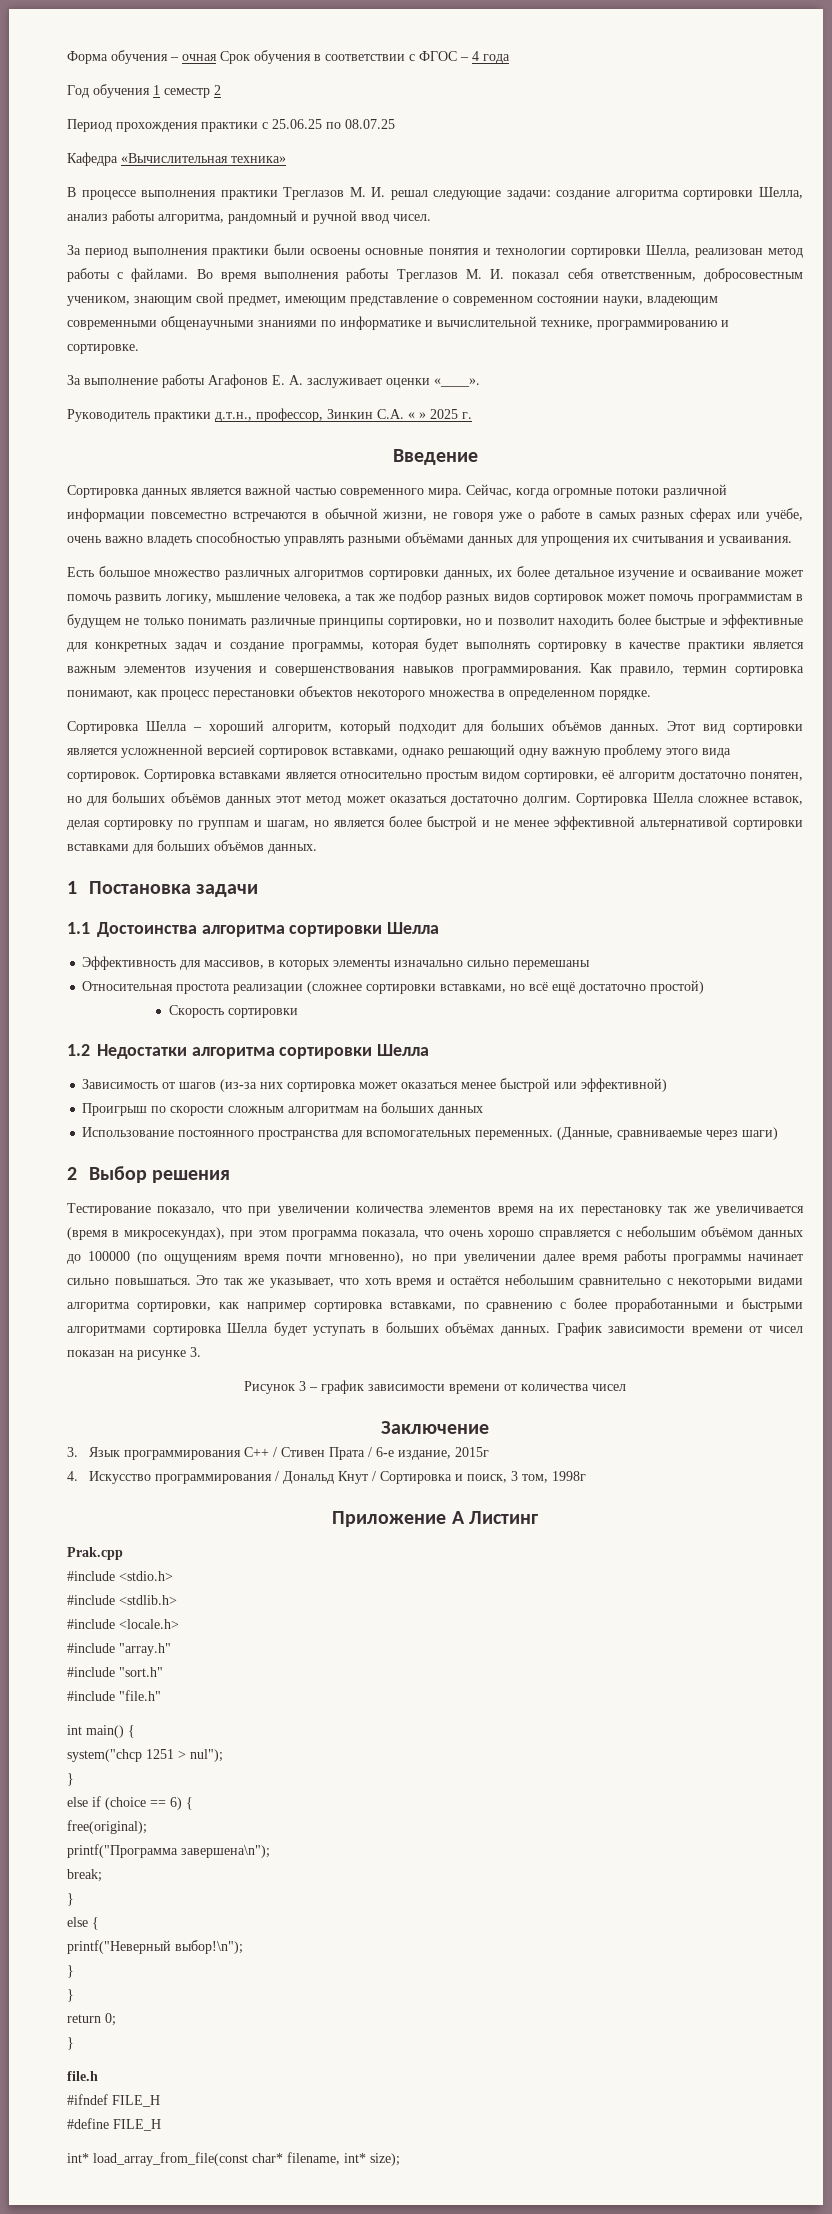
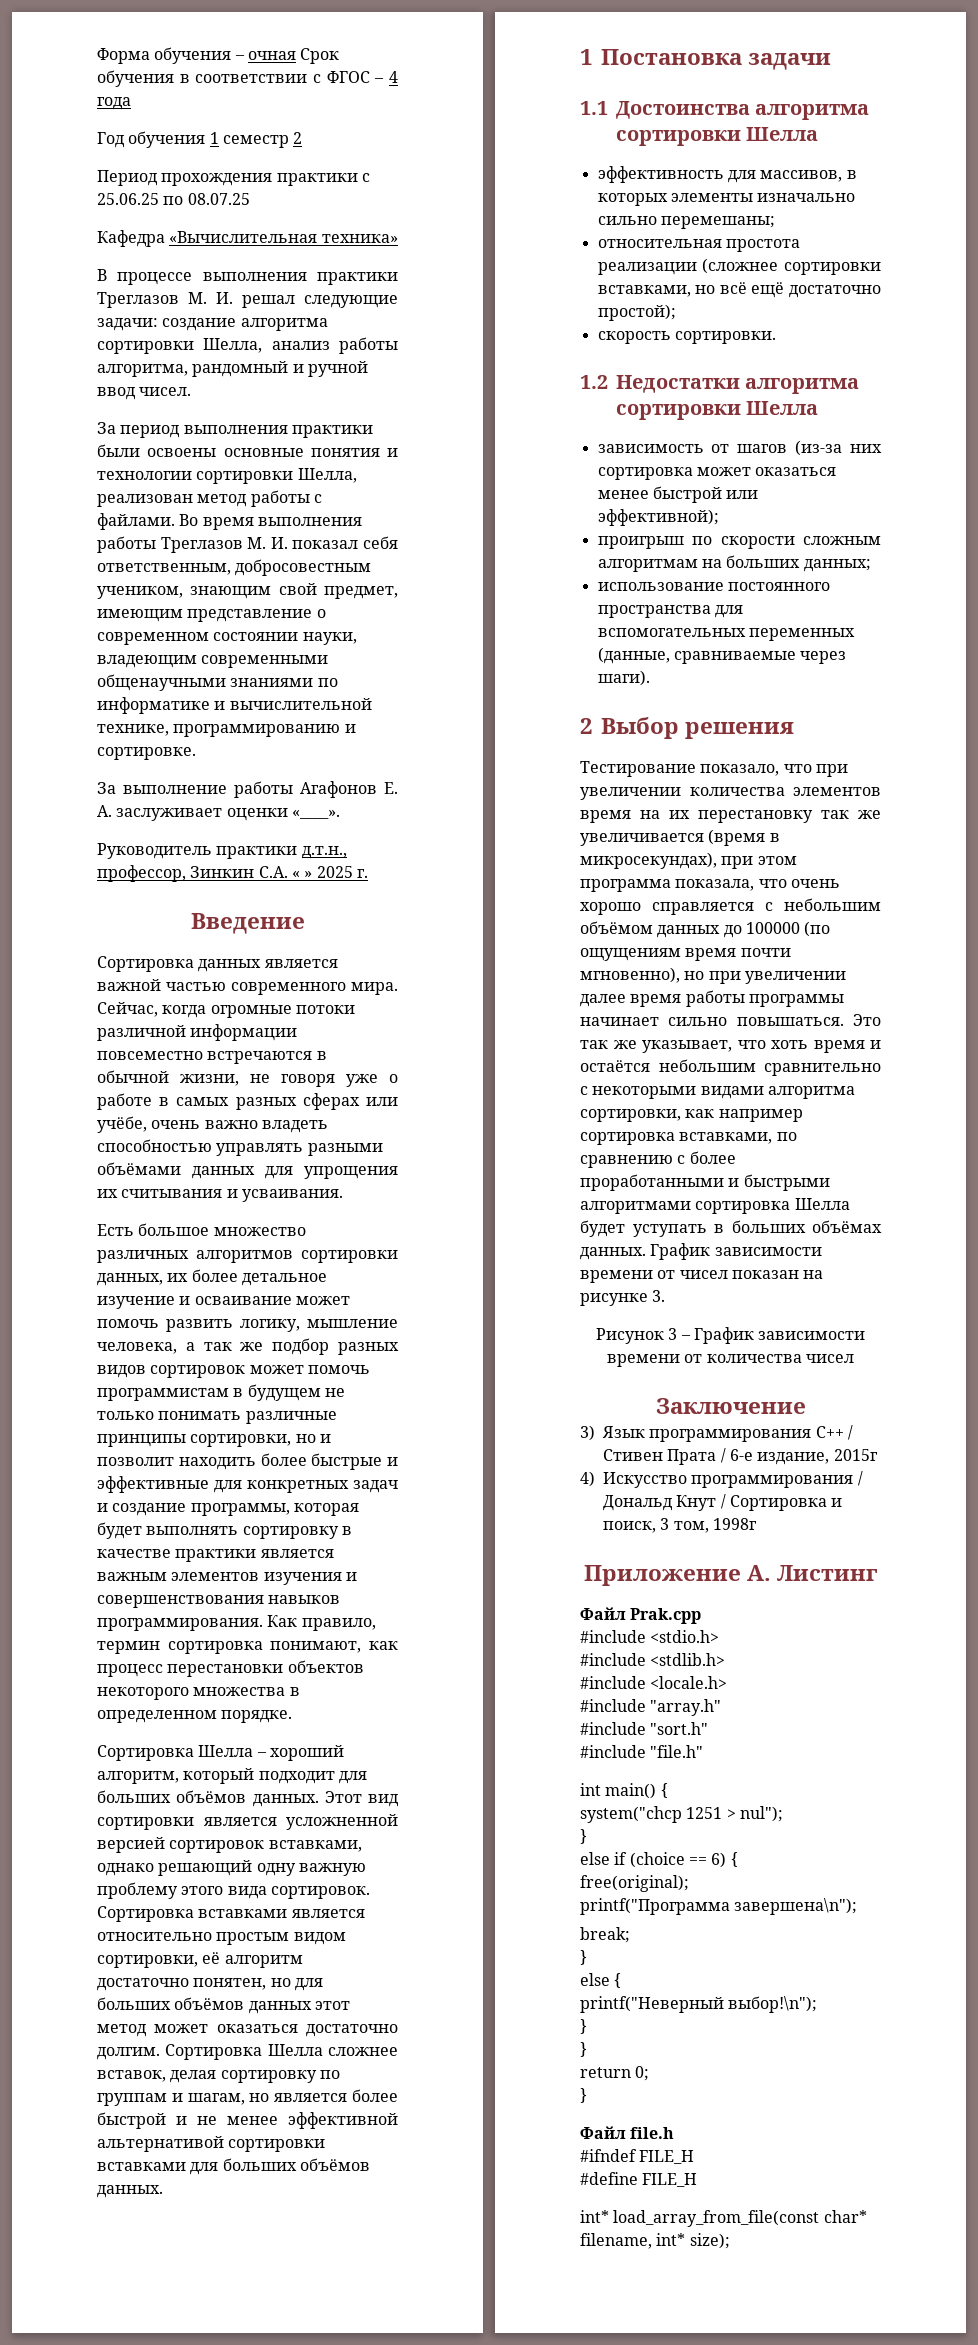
- Эффективность для массивов, в которых элементы изначально сильно перемешаны
- Относительная простота реализации (сложнее сортировки вставками, но всё ещё достаточно простой)
- Скорость сортировки
+ эффективность для массивов, в которых элементы изначально сильно перемешаны;
+ относительная простота реализации (сложнее сортировки вставками, но всё ещё достаточно простой);
+ скорость сортировки.
- Зависимость от шагов (из-за них сортировка может оказаться менее быстрой или эффективной)
- Проигрыш по скорости сложным алгоритмам на больших данных
- Использование постоянного пространства для вспомогательных переменных. (Данные, сравниваемые через шаги)
+ зависимость от шагов (из-за них сортировка может оказаться менее быстрой или эффективной);
+ проигрыш по скорости сложным алгоритмам на больших данных;
+ использование постоянного пространства для вспомогательных переменных (данные, сравниваемые через шаги).
- Рисунок 3 – график зависимости времени от количества чисел
+ Рисунок 3 – График зависимости времени от количества чисел
- 3. Язык программирования С++ / Стивен Прата / 6-е издание, 2015г
+ 3) Язык программирования С++ / Стивен Прата / 6-е издание, 2015г
- 4. Искусство программирования / Дональд Кнут / Сортировка и поиск, 3 том, 1998г
+ 4) Искусство программирования / Дональд Кнут / Сортировка и поиск, 3 том, 1998г
- Приложение А Листинг
+ Приложение А. Листинг
- Prak.cpp
+ Файл Prak.cpp
- file.h
+ Файл file.h

